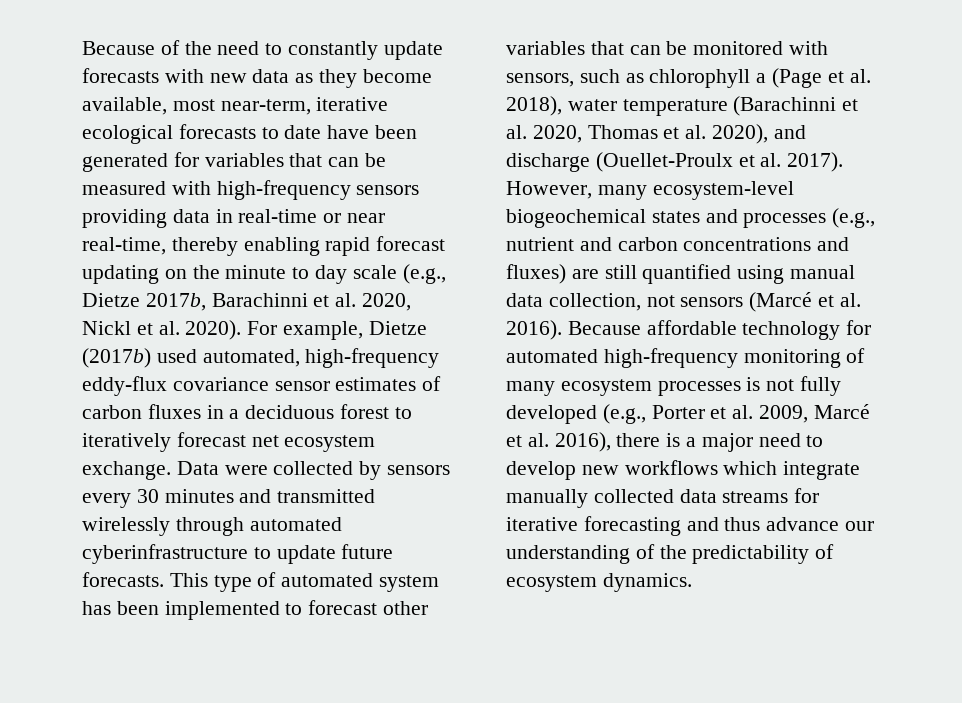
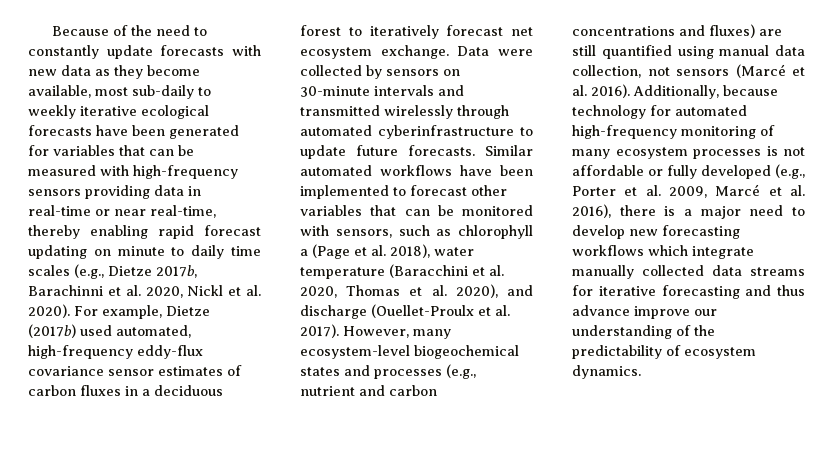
- Because of the need to constantly update forecasts with new data as they become available, most near-term, iterative ecological forecasts to date have been generated for variables that can be measured with high-frequency sensors providing data in real-time or near real-time, thereby enabling rapid forecast updating on the minute to day scale (e.g., Dietze 2017b, Barachinni et al. 2020, Nickl et al. 2020).
+ Because of the need to constantly update forecasts with new data as they become available, most sub-daily to weekly iterative ecological forecasts have been generated for variables that can be measured with high-frequency sensors providing data in real-time or near real-time, thereby enabling rapid forecast updating on minute to daily time scales (e.g., Dietze 2017b, Barachinni et al. 2020, Nickl et al. 2020).
- Data were collected by sensors every 30 minutes and transmitted wirelessly through automated cyberinfrastructure to update future forecasts.
+ Data were collected by sensors on 30-minute intervals and transmitted wirelessly through automated cyberinfrastructure to update future forecasts.
- This type of automated system has been implemented to forecast other variables that can be monitored with sensors, such as chlorophyll a (Page et al. 2018), water temperature (Barachinni et al. 2020, Thomas et al. 2020), and discharge (Ouellet-Proulx et al. 2017).
+ Similar automated workflows have been implemented to forecast other variables that can be monitored with sensors, such as chlorophyll a (Page et al. 2018), water temperature (Baracchini et al. 2020, Thomas et al. 2020), and discharge (Ouellet-Proulx et al. 2017).
- Because affordable technology for automated high-frequency monitoring of many ecosystem processes is not fully developed (e.g., Porter et al. 2009, Marcé et al. 2016), there is a major need to develop new workflows which integrate manually collected data streams for iterative forecasting and thus advance our understanding of the predictability of ecosystem dynamics.
+ Additionally, because technology for automated high-frequency monitoring of many ecosystem processes is not affordable or fully developed (e.g., Porter et al. 2009, Marcé et al. 2016), there is a major need to develop new forecasting workflows which integrate manually collected data streams for iterative forecasting and thus advance improve our understanding of the predictability of ecosystem dynamics.

